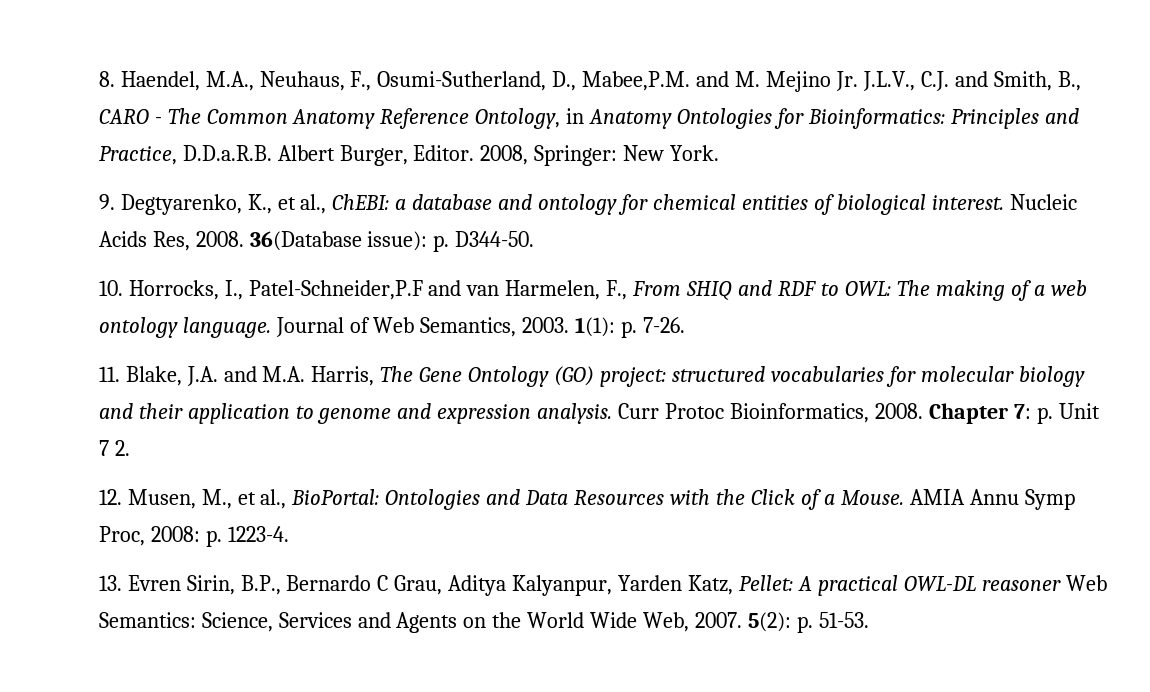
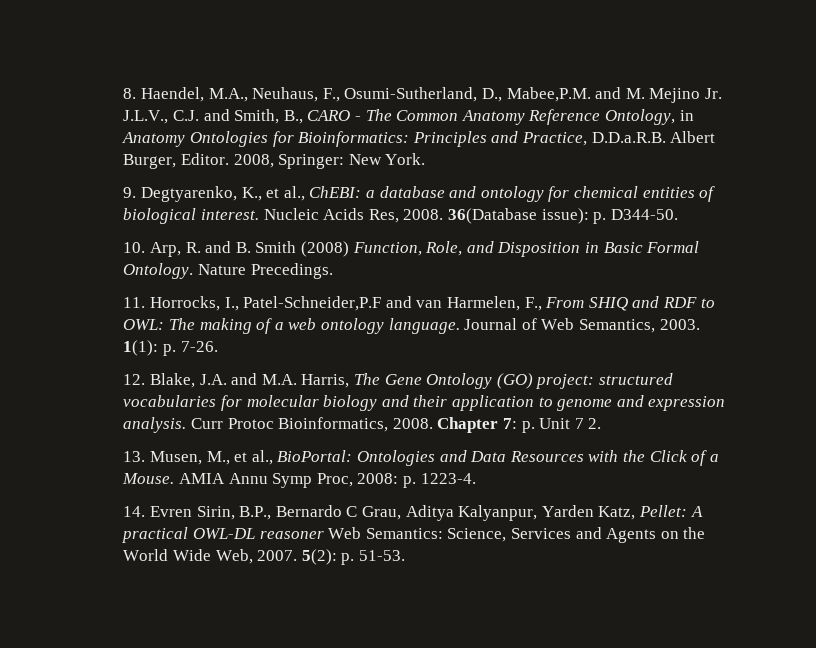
- 10. Horrocks, I., Patel-Schneider,P.F and van Harmelen, F., From SHIQ and RDF to OWL: The making of a web ontology language.
+ 10. Arp, R. and B. Smith (2008) Function, Role, and Disposition in Basic Formal Ontology. Nature Precedings.
+ 11. Horrocks, I., Patel-Schneider,P.F and van Harmelen, F., From SHIQ and RDF to OWL: The making of a web ontology language.
- 11. Blake, J.A. and M.A. Harris, The Gene Ontology (GO) project: structured vocabularies for molecular biology and their application to genome and expression analysis.
+ 12. Blake, J.A. and M.A. Harris, The Gene Ontology (GO) project: structured vocabularies for molecular biology and their application to genome and expression analysis.
- 12. Musen, M., et al., BioPortal: Ontologies and Data Resources with the Click of a Mouse.
+ 13. Musen, M., et al., BioPortal: Ontologies and Data Resources with the Click of a Mouse.
- 13. Evren Sirin, B.P., Bernardo C Grau, Aditya Kalyanpur, Yarden Katz, Pellet: A practical OWL-DL reasoner Web Semantics: Science, Services and Agents on the World Wide Web, 2007.
+ 14. Evren Sirin, B.P., Bernardo C Grau, Aditya Kalyanpur, Yarden Katz, Pellet: A practical OWL-DL reasoner Web Semantics: Science, Services and Agents on the World Wide Web, 2007.

